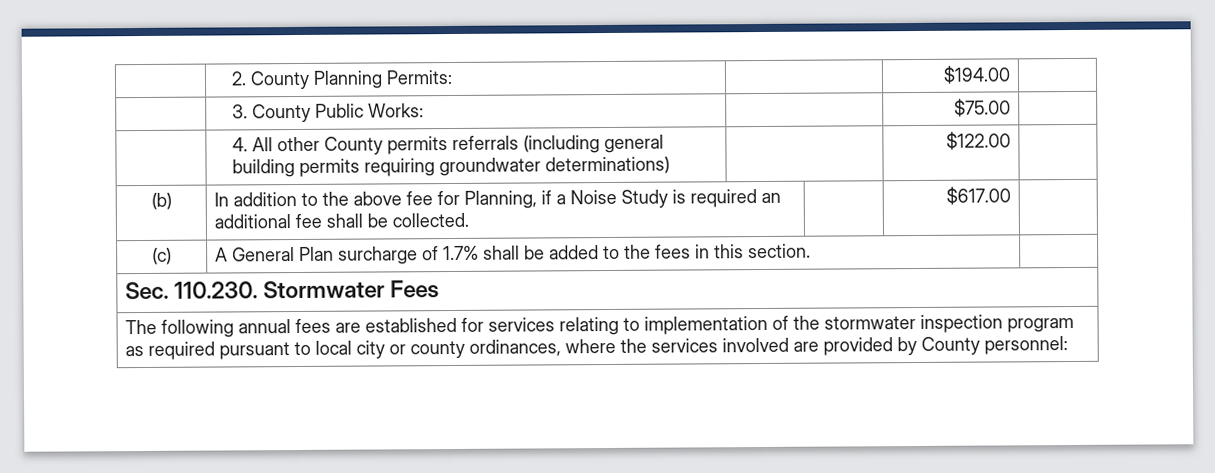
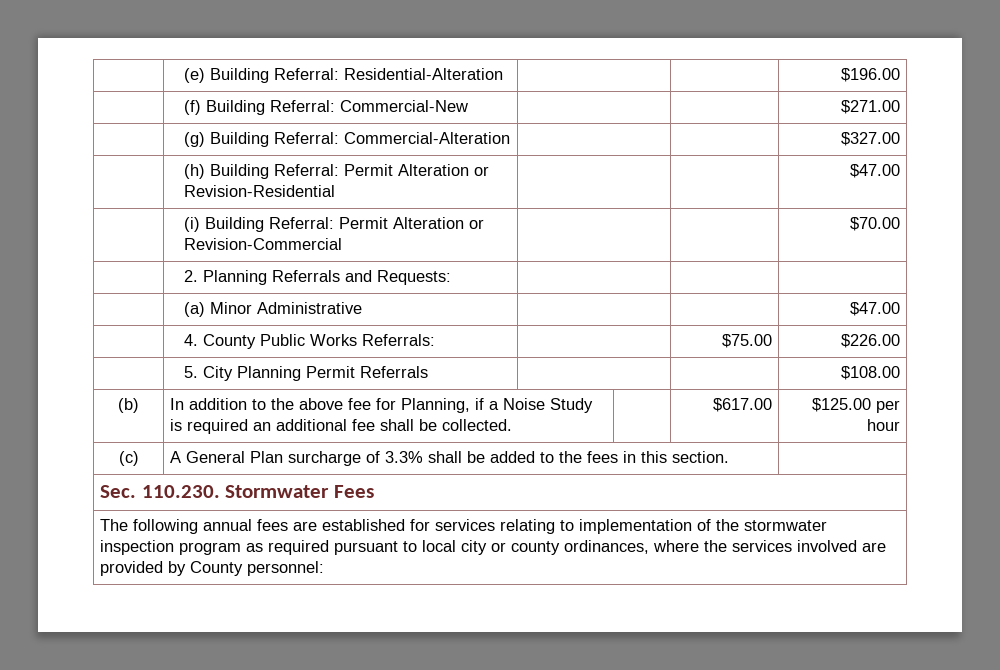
- | 2. County Planning Permits: | | $194.00 |
- | 3. County Public Works: | | $75.00 |
- | 4. All other County permits referrals (including general building permits requiring groundwater determinations) | | $122.00 |
+ | (e) Building Referral: Residential-Alteration | | | $196.00
+ | (f) Building Referral: Commercial-New | | | $271.00
+ | (g) Building Referral: Commercial-Alteration | | | $327.00
+ | (h) Building Referral: Permit Alteration or Revision-Residential | | | $47.00
+ | (i) Building Referral: Permit Alteration or Revision-Commercial | | | $70.00
+ | 2. Planning Referrals and Requests: | | |
+ | (a) Minor Administrative | | | $47.00
+ | 4. County Public Works Referrals: | | $75.00 | $226.00
+ | 5. City Planning Permit Referrals | | | $108.00
- (b) | In addition to the above fee for Planning, if a Noise Study is required an additional fee shall be collected. | | $617.00 |
+ (b) | In addition to the above fee for Planning, if a Noise Study is required an additional fee shall be collected. | | $617.00 | $125.00 per hour
- (c) | A General Plan surcharge of 1.7% shall be added to the fees in this section. |
+ (c) | A General Plan surcharge of 3.3% shall be added to the fees in this section. |

